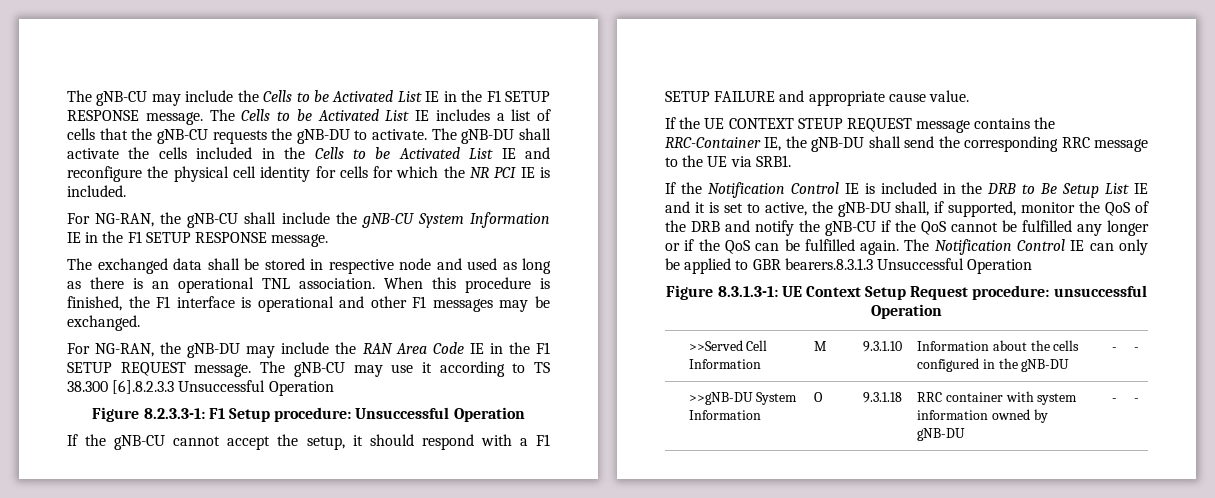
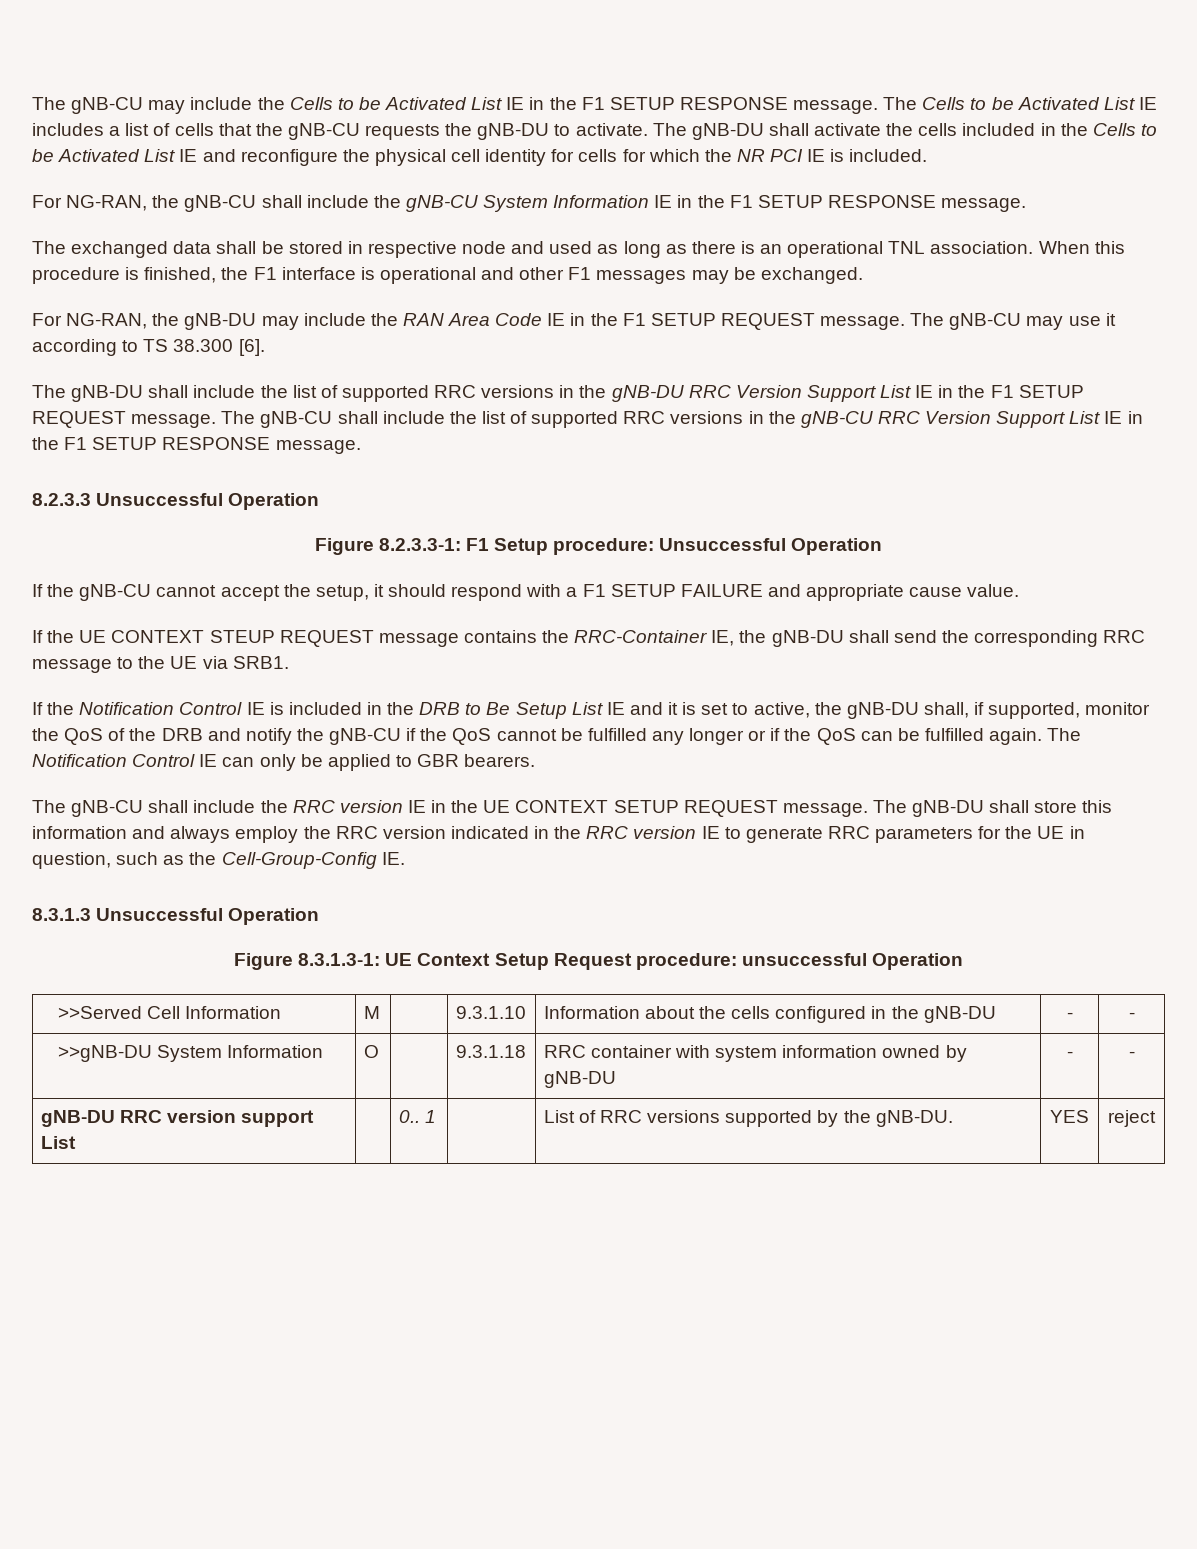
- The gNB-CU may use it according to TS 38.300 [6].8.2.3.3 Unsuccessful Operation
+ The gNB-CU may use it according to TS 38.300 [6].
+ The gNB-DU shall include the list of supported RRC versions in the gNB-DU RRC Version Support List IE in the F1 SETUP REQUEST message. The gNB-CU shall include the list of supported RRC versions in the gNB-CU RRC Version Support List IE in the F1 SETUP RESPONSE message.
+ 8.2.3.3 Unsuccessful Operation
- The Notification Control IE can only be applied to GBR bearers.8.3.1.3 Unsuccessful Operation
+ The Notification Control IE can only be applied to GBR bearers.
+ The gNB-CU shall include the RRC version IE in the UE CONTEXT SETUP REQUEST message. The gNB-DU shall store this information and always employ the RRC version indicated in the RRC version IE to generate RRC parameters for the UE in question, such as the Cell-Group-Config IE.
+ 8.3.1.3 Unsuccessful Operation
+ gNB-DU RRC version support List | | 0.. 1 | | List of RRC versions supported by the gNB-DU. | YES | reject

